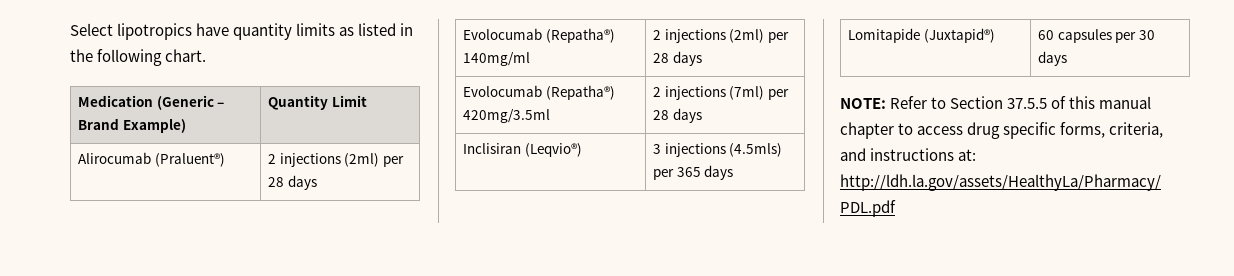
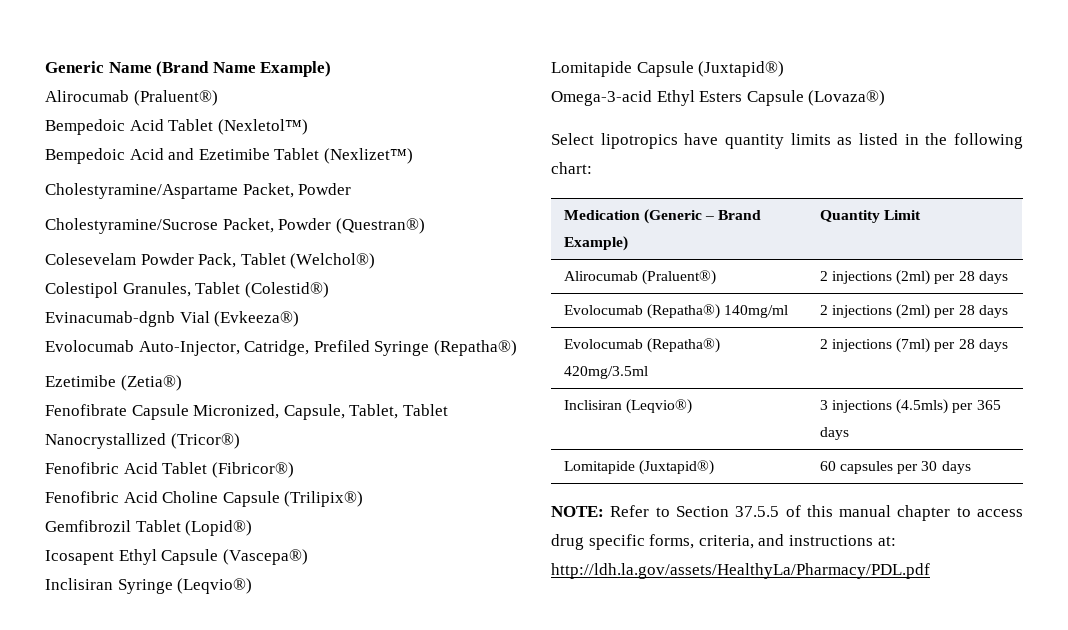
+ Generic Name (Brand Name Example)
+ Alirocumab (Praluent®)
+ Bempedoic Acid Tablet (Nexletol™)
+ Bempedoic Acid and Ezetimibe Tablet (Nexlizet™)
+ Cholestyramine/Aspartame Packet, Powder
+ Cholestyramine/Sucrose Packet, Powder (Questran®)
+ Colesevelam Powder Pack, Tablet (Welchol®)
+ Colestipol Granules, Tablet (Colestid®)
+ Evinacumab-dgnb Vial (Evkeeza®)
+ Evolocumab Auto-Injector, Catridge, Prefiled Syringe (Repatha®)
+ Ezetimibe (Zetia®)
+ Fenofibrate Capsule Micronized, Capsule, Tablet, Tablet Nanocrystallized (Tricor®)
+ Fenofibric Acid Tablet (Fibricor®)
+ Fenofibric Acid Choline Capsule (Trilipix®)
+ Gemfibrozil Tablet (Lopid®)
+ Icosapent Ethyl Capsule (Vascepa®)
+ Inclisiran Syringe (Leqvio®)
+ Lomitapide Capsule (Juxtapid®)
+ Omega-3-acid Ethyl Esters Capsule (Lovaza®)
- Select lipotropics have quantity limits as listed in the following chart.
+ Select lipotropics have quantity limits as listed in the following chart:

